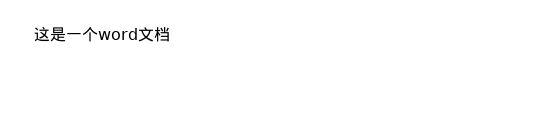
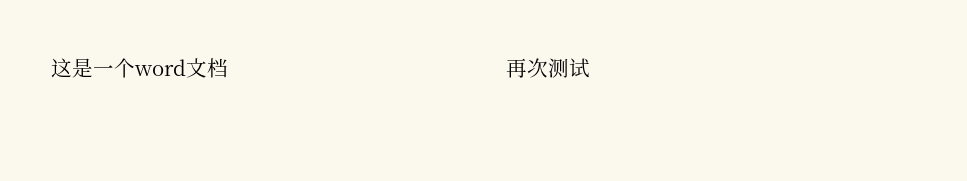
+ 再次测试

